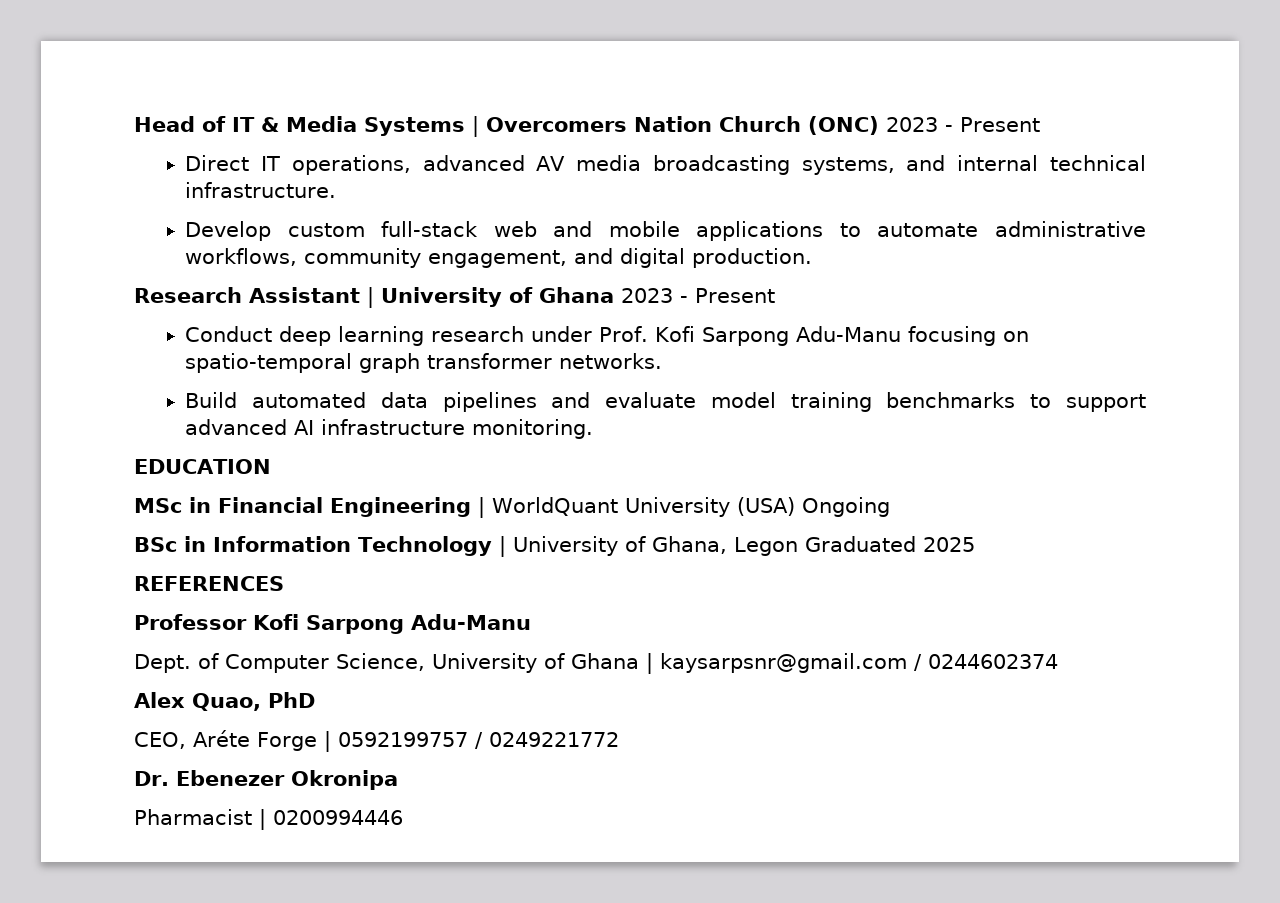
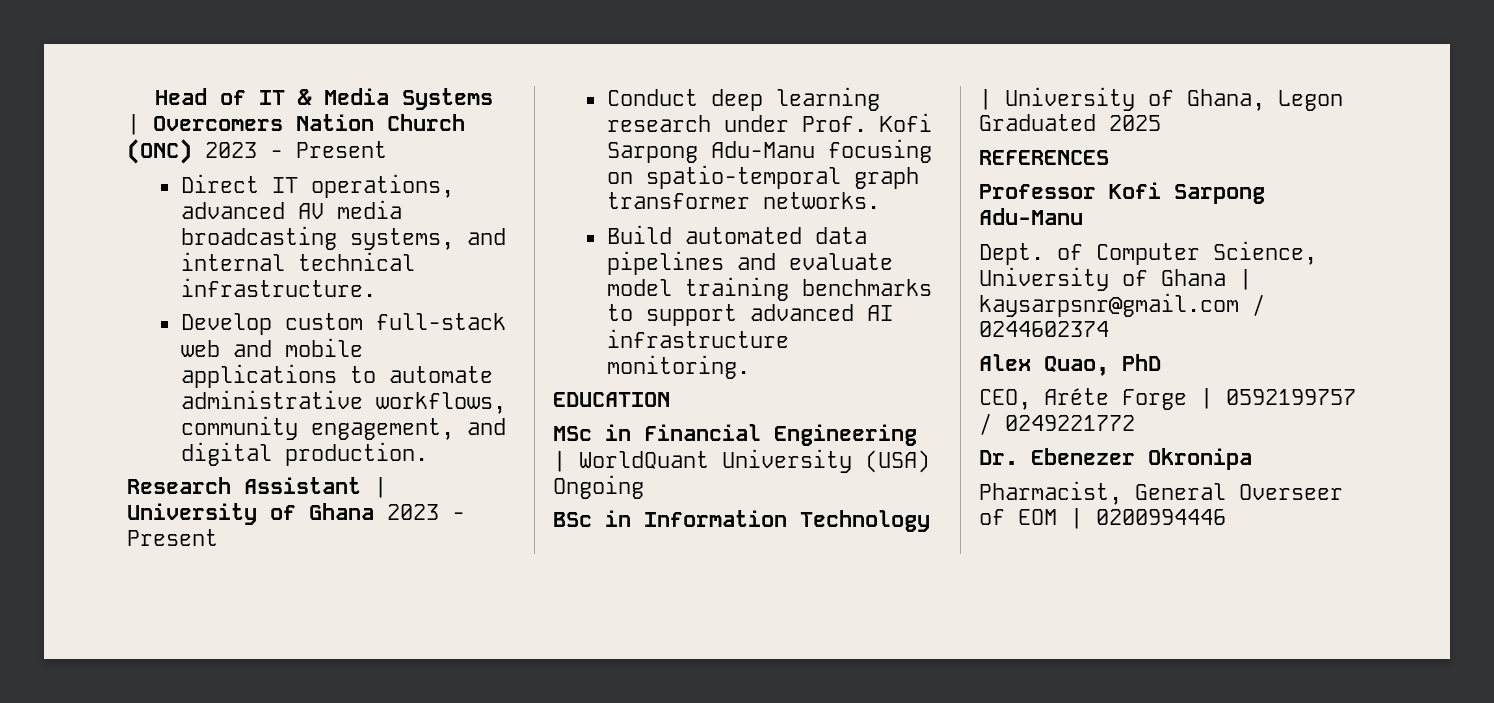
- Pharmacist | 0200994446
+ Pharmacist, General Overseer of EOM | 0200994446

